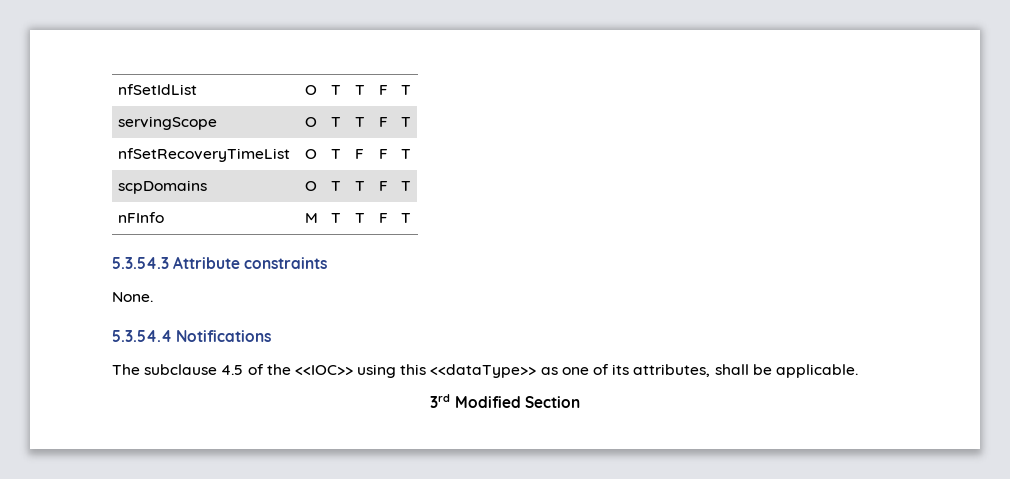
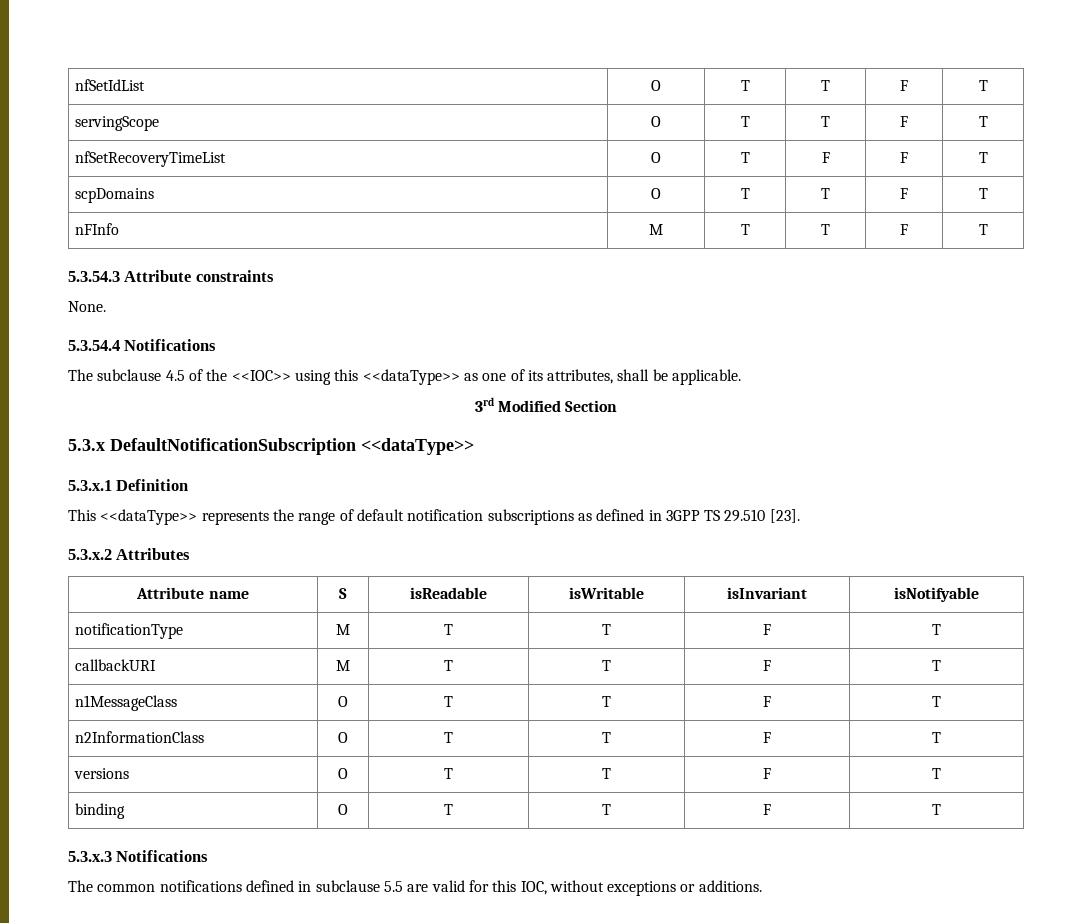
+ 5.3.x DefaultNotificationSubscription <<dataType>>
+ 5.3.x.1 Definition
+ This <<dataType>> represents the range of default notification subscriptions as defined in 3GPP TS 29.510 [23].
+ 5.3.x.2 Attributes
+ Attribute name | S | isReadable | isWritable | isInvariant | isNotifyable
+ notificationType | M | T | T | F | T
+ callbackURI | M | T | T | F | T
+ n1MessageClass | O | T | T | F | T
+ n2InformationClass | O | T | T | F | T
+ versions | O | T | T | F | T
+ binding | O | T | T | F | T
+ 5.3.x.3 Notifications
+ The common notifications defined in subclause 5.5 are valid for this IOC, without exceptions or additions.

